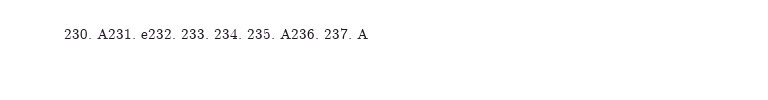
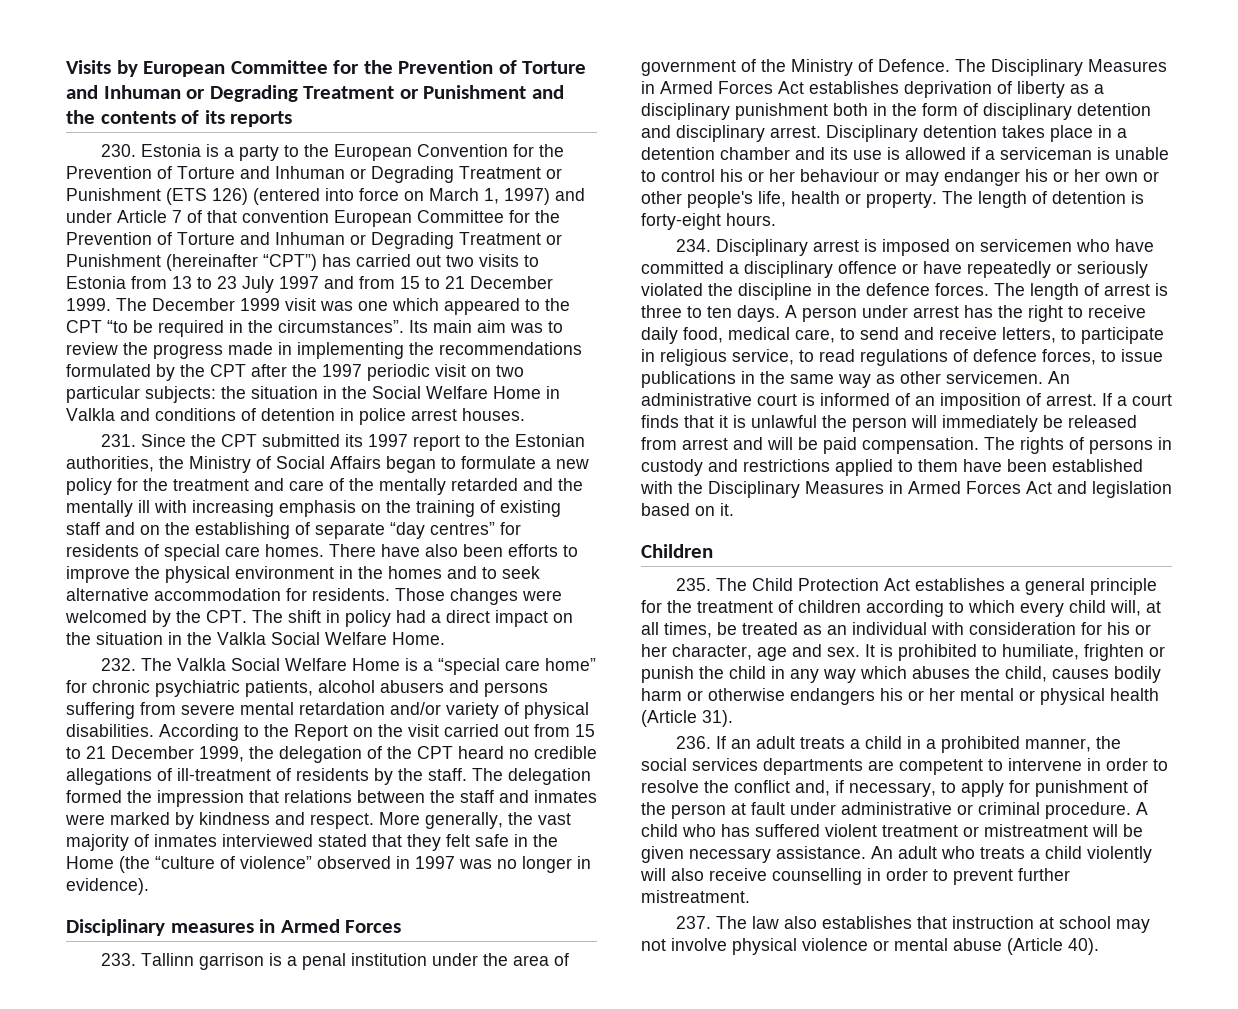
- 230. A231. e232. 233. 234. 235. A236. 237. A
+ Visits by European Committee for the Prevention of Torture and Inhuman or Degrading Treatment or Punishment and the contents of its reports
+ 230. Estonia is a party to the European Convention for the Prevention of Torture and Inhuman or Degrading Treatment or Punishment (ETS 126) (entered into force on March 1, 1997) and under Article 7 of that convention European Committee for the Prevention of Torture and Inhuman or Degrading Treatment or Punishment (hereinafter “CPT”) has carried out two visits to Estonia from 13 to 23 July 1997 and from 15 to 21 December 1999. The December 1999 visit was one which appeared to the CPT “to be required in the circumstances”. Its main aim was to review the progress made in implementing the recommendations formulated by the CPT after the 1997 periodic visit on two particular subjects: the situation in the Social Welfare Home in Valkla and conditions of detention in police arrest houses.
+ 231. Since the CPT submitted its 1997 report to the Estonian authorities, the Ministry of Social Affairs began to formulate a new policy for the treatment and care of the mentally retarded and the mentally ill with increasing emphasis on the training of existing staff and on the establishing of separate “day centres” for residents of special care homes. There have also been efforts to improve the physical environment in the homes and to seek alternative accommodation for residents. Those changes were welcomed by the CPT. The shift in policy had a direct impact on the situation in the Valkla Social Welfare Home.
+ 232. The Valkla Social Welfare Home is a “special care home” for chronic psychiatric patients, alcohol abusers and persons suffering from severe mental retardation and/or variety of physical disabilities. According to the Report on the visit carried out from 15 to 21 December 1999, the delegation of the CPT heard no credible allegations of ill-treatment of residents by the staff. The delegation formed the impression that relations between the staff and inmates were marked by kindness and respect. More generally, the vast majority of inmates interviewed stated that they felt safe in the Home (the “culture of violence” observed in 1997 was no longer in evidence).
+ Disciplinary measures in Armed Forces
+ 233. Tallinn garrison is a penal institution under the area of government of the Ministry of Defence. The Disciplinary Measures in Armed Forces Act establishes deprivation of liberty as a disciplinary punishment both in the form of disciplinary detention and disciplinary arrest. Disciplinary detention takes place in a detention chamber and its use is allowed if a serviceman is unable to control his or her behaviour or may endanger his or her own or other people's life, health or property. The length of detention is forty-eight hours.
+ 234. Disciplinary arrest is imposed on servicemen who have committed a disciplinary offence or have repeatedly or seriously violated the discipline in the defence forces. The length of arrest is three to ten days. A person under arrest has the right to receive daily food, medical care, to send and receive letters, to participate in religious service, to read regulations of defence forces, to issue publications in the same way as other servicemen. An administrative court is informed of an imposition of arrest. If a court finds that it is unlawful the person will immediately be released from arrest and will be paid compensation. The rights of persons in custody and restrictions applied to them have been established with the Disciplinary Measures in Armed Forces Act and legislation based on it.
+ Children
+ 235. The Child Protection Act establishes a general principle for the treatment of children according to which every child will, at all times, be treated as an individual with consideration for his or her character, age and sex. It is prohibited to humiliate, frighten or punish the child in any way which abuses the child, causes bodily harm or otherwise endangers his or her mental or physical health (Article 31).
+ 236. If an adult treats a child in a prohibited manner, the social services departments are competent to intervene in order to resolve the conflict and, if necessary, to apply for punishment of the person at fault under administrative or criminal procedure. A child who has suffered violent treatment or mistreatment will be given necessary assistance. An adult who treats a child violently will also receive counselling in order to prevent further mistreatment.
+ 237. The law also establishes that instruction at school may not involve physical violence or mental abuse (Article 40).

